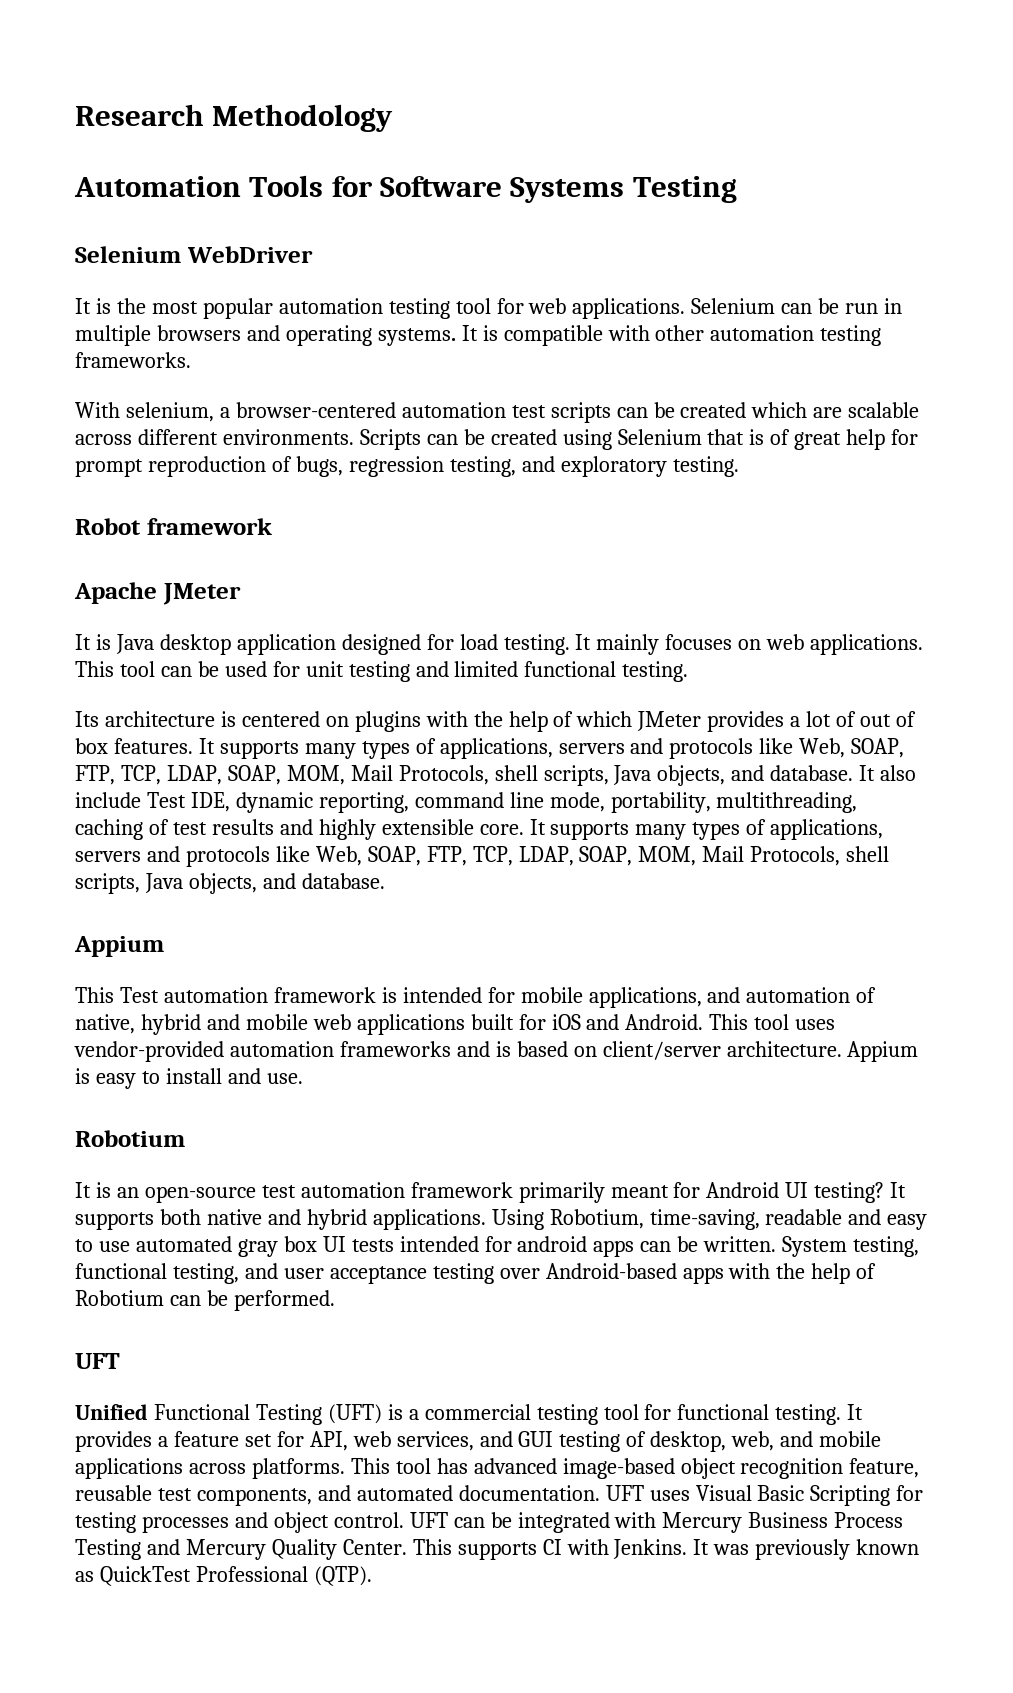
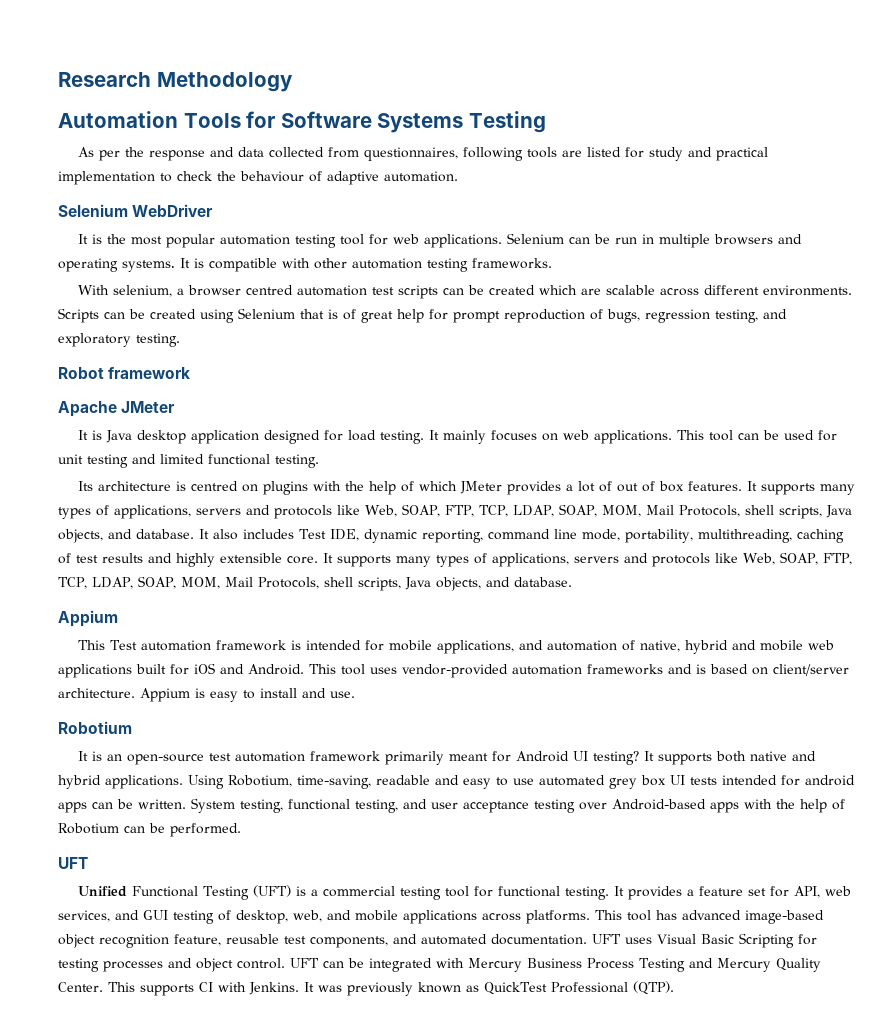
+ As per the response and data collected from questionnaires, following tools are listed for study and practical implementation to check the behaviour of adaptive automation.
- With selenium, a browser-centered automation test scripts can be created which are scalable across different environments.
+ With selenium, a browser centred automation test scripts can be created which are scalable across different environments.
- Its architecture is centered on plugins with the help of which JMeter provides a lot of out of box features.
+ Its architecture is centred on plugins with the help of which JMeter provides a lot of out of box features.
- It also include Test IDE, dynamic reporting, command line mode, portability, multithreading, caching of test results and highly extensible core.
+ It also includes Test IDE, dynamic reporting, command line mode, portability, multithreading, caching of test results and highly extensible core.
- Using Robotium, time-saving, readable and easy to use automated gray box UI tests intended for android apps can be written.
+ Using Robotium, time-saving, readable and easy to use automated grey box UI tests intended for android apps can be written.

